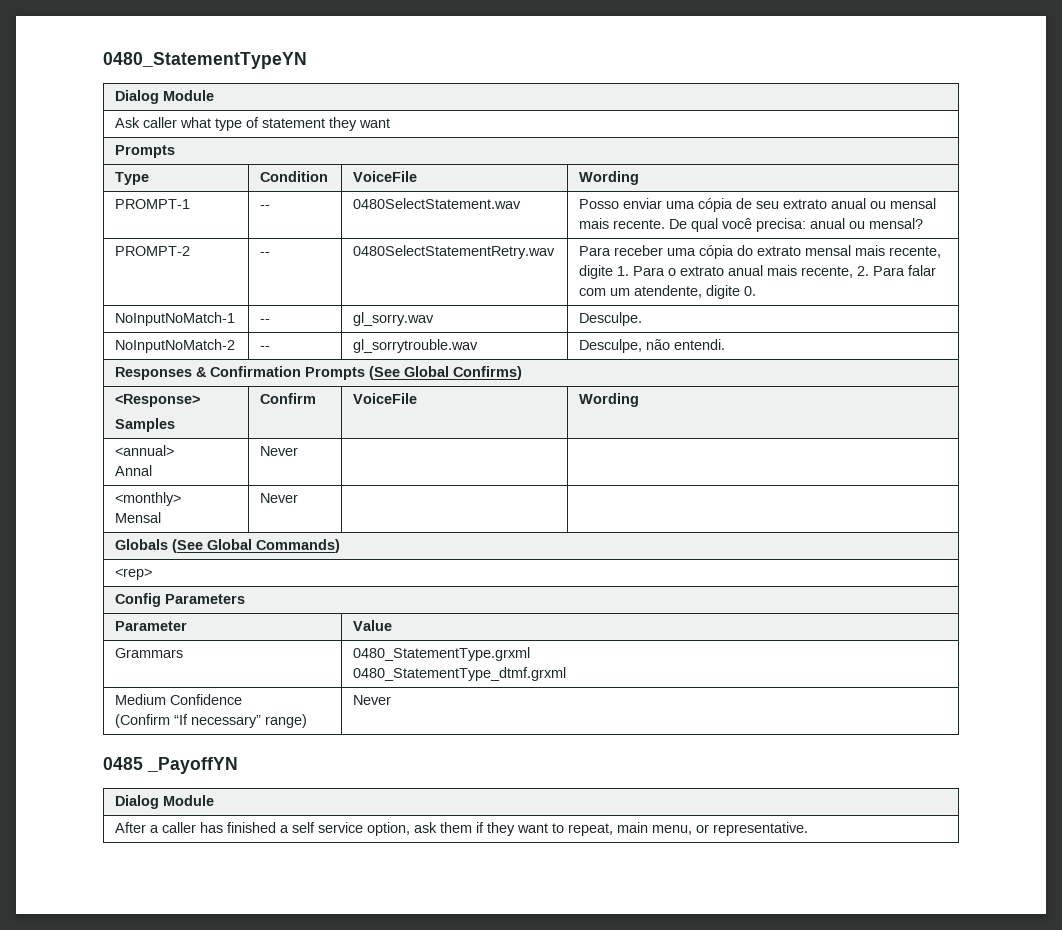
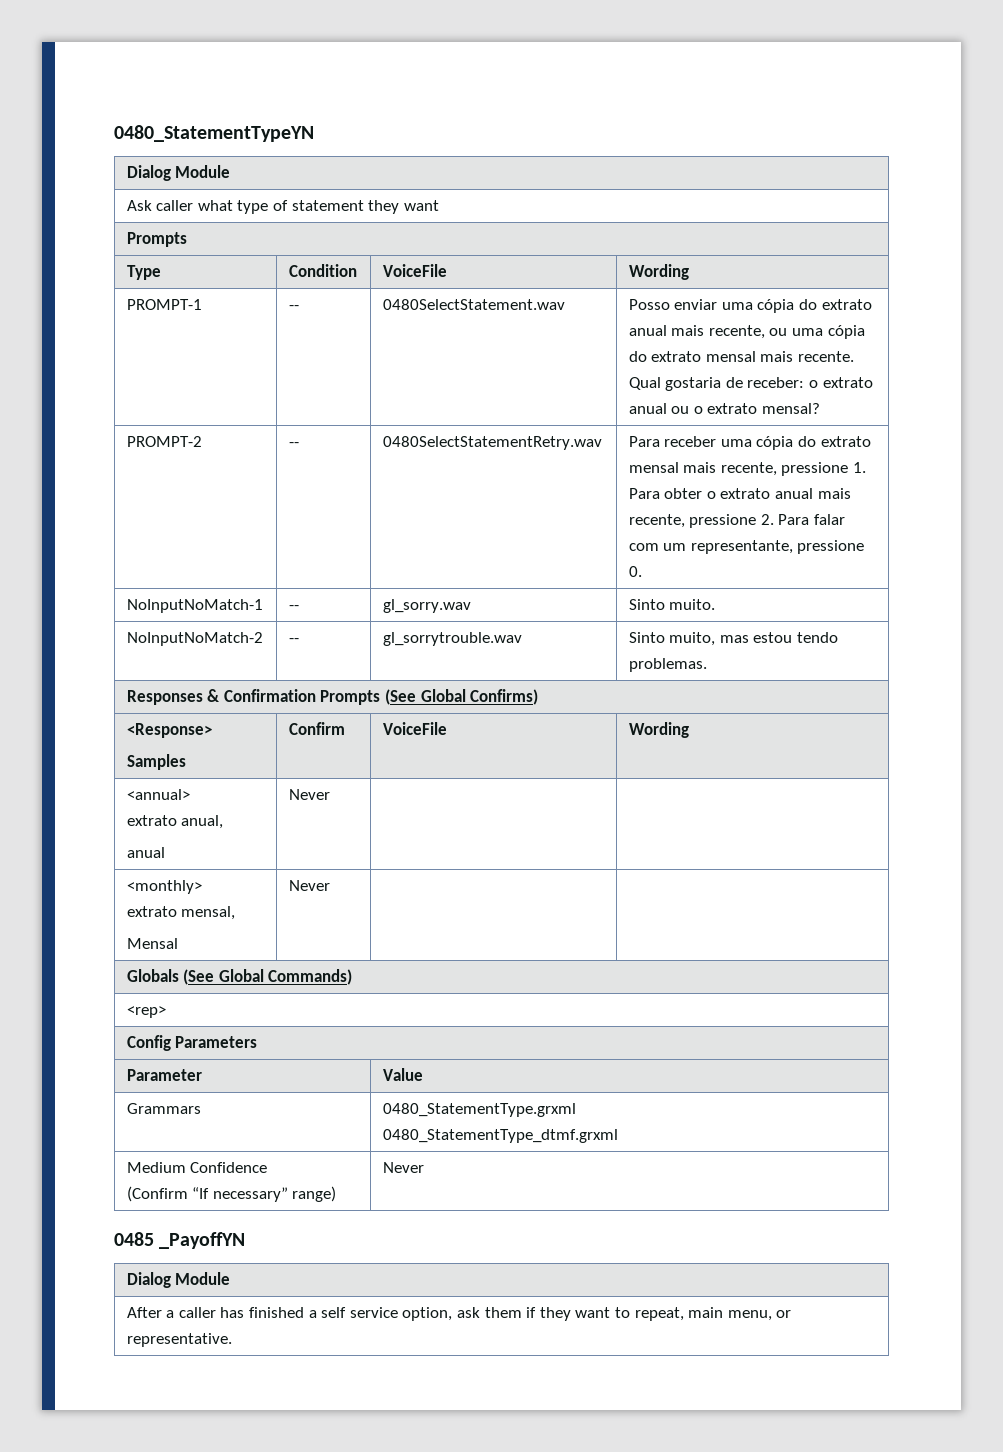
- PROMPT-1 | -- | 0480SelectStatement.wav | Posso enviar uma cópia de seu extrato anual ou mensal mais recente. De qual você precisa: anual ou mensal?
+ PROMPT-1 | -- | 0480SelectStatement.wav | Posso enviar uma cópia do extrato anual mais recente, ou uma cópia do extrato mensal mais recente. Qual gostaria de receber: o extrato anual ou o extrato mensal?
- PROMPT-2 | -- | 0480SelectStatementRetry.wav | Para receber uma cópia do extrato mensal mais recente, digite 1. Para o extrato anual mais recente, 2. Para falar com um atendente, digite 0.
+ PROMPT-2 | -- | 0480SelectStatementRetry.wav | Para receber uma cópia do extrato mensal mais recente, pressione 1. Para obter o extrato anual mais recente, pressione 2. Para falar com um representante, pressione 0.
- NoInputNoMatch-1 | -- | gl_sorry.wav | Desculpe.
+ NoInputNoMatch-1 | -- | gl_sorry.wav | Sinto muito.
- NoInputNoMatch-2 | -- | gl_sorrytrouble.wav | Desculpe, não entendi.
+ NoInputNoMatch-2 | -- | gl_sorrytrouble.wav | Sinto muito, mas estou tendo problemas.
  <annual>
- Annal | Never | |
+ extrato anual,
+ anual | Never | |
  <monthly>
+ extrato mensal,

